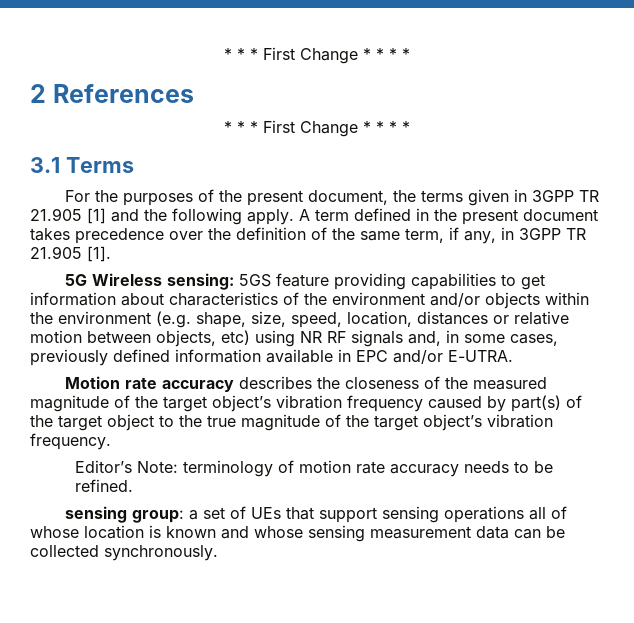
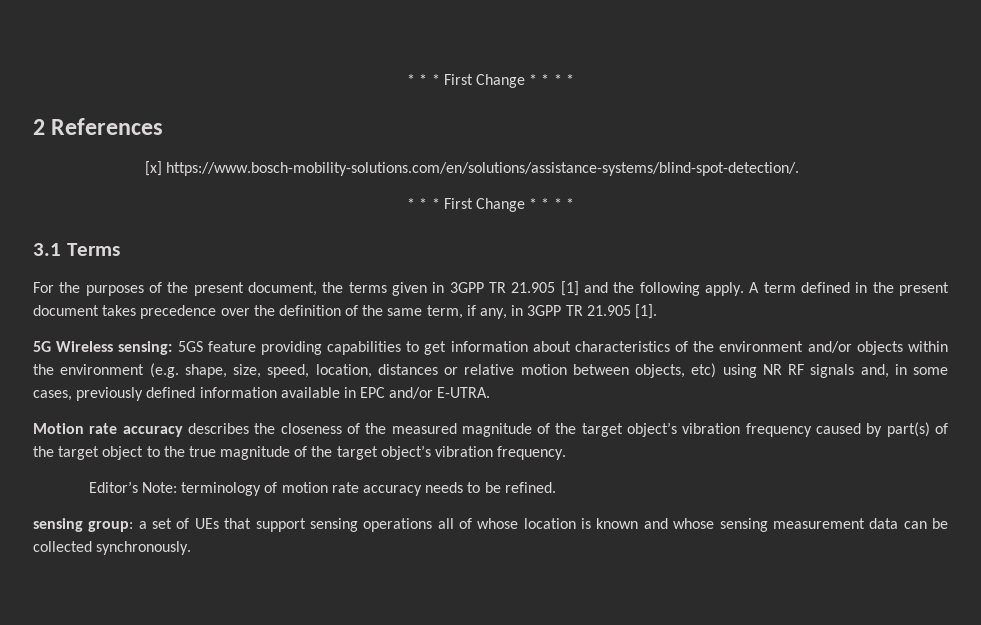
+ [x] https://www.bosch-mobility-solutions.com/en/solutions/assistance-systems/blind-spot-detection/.

